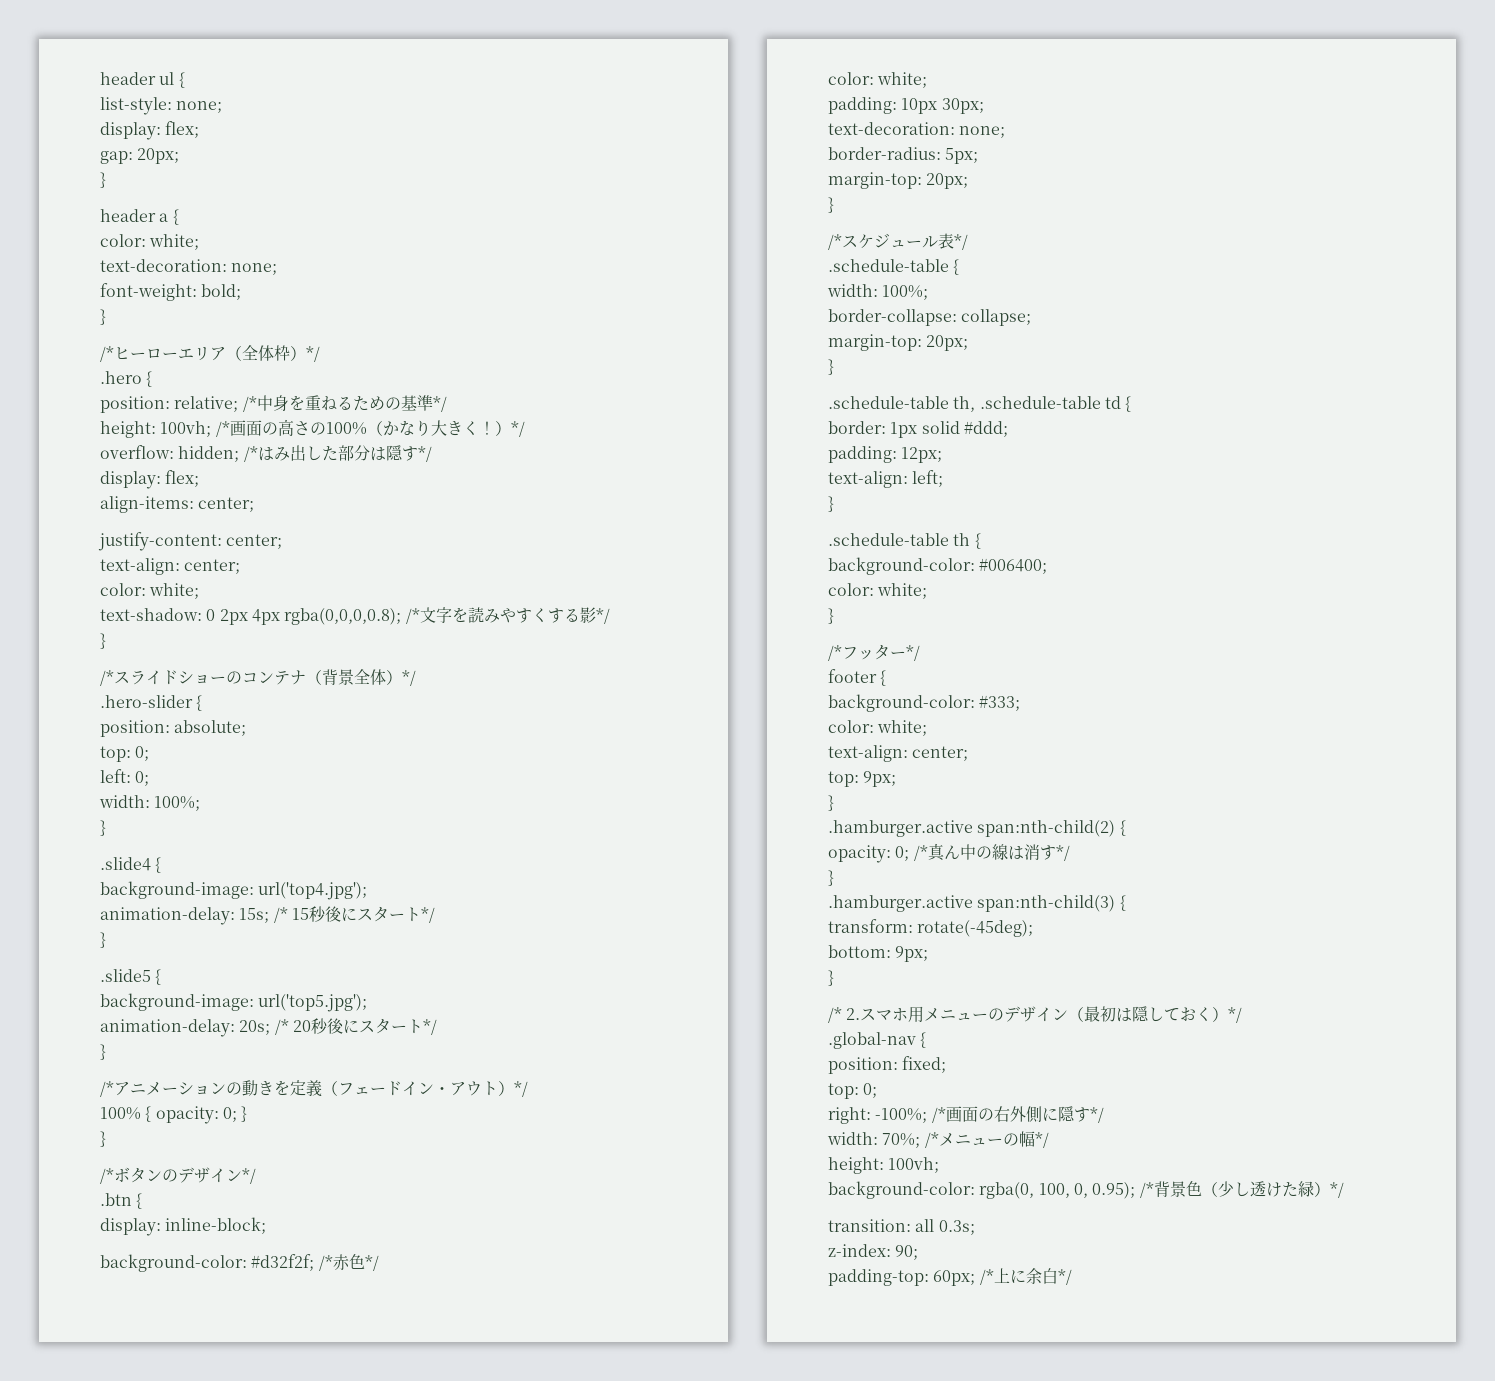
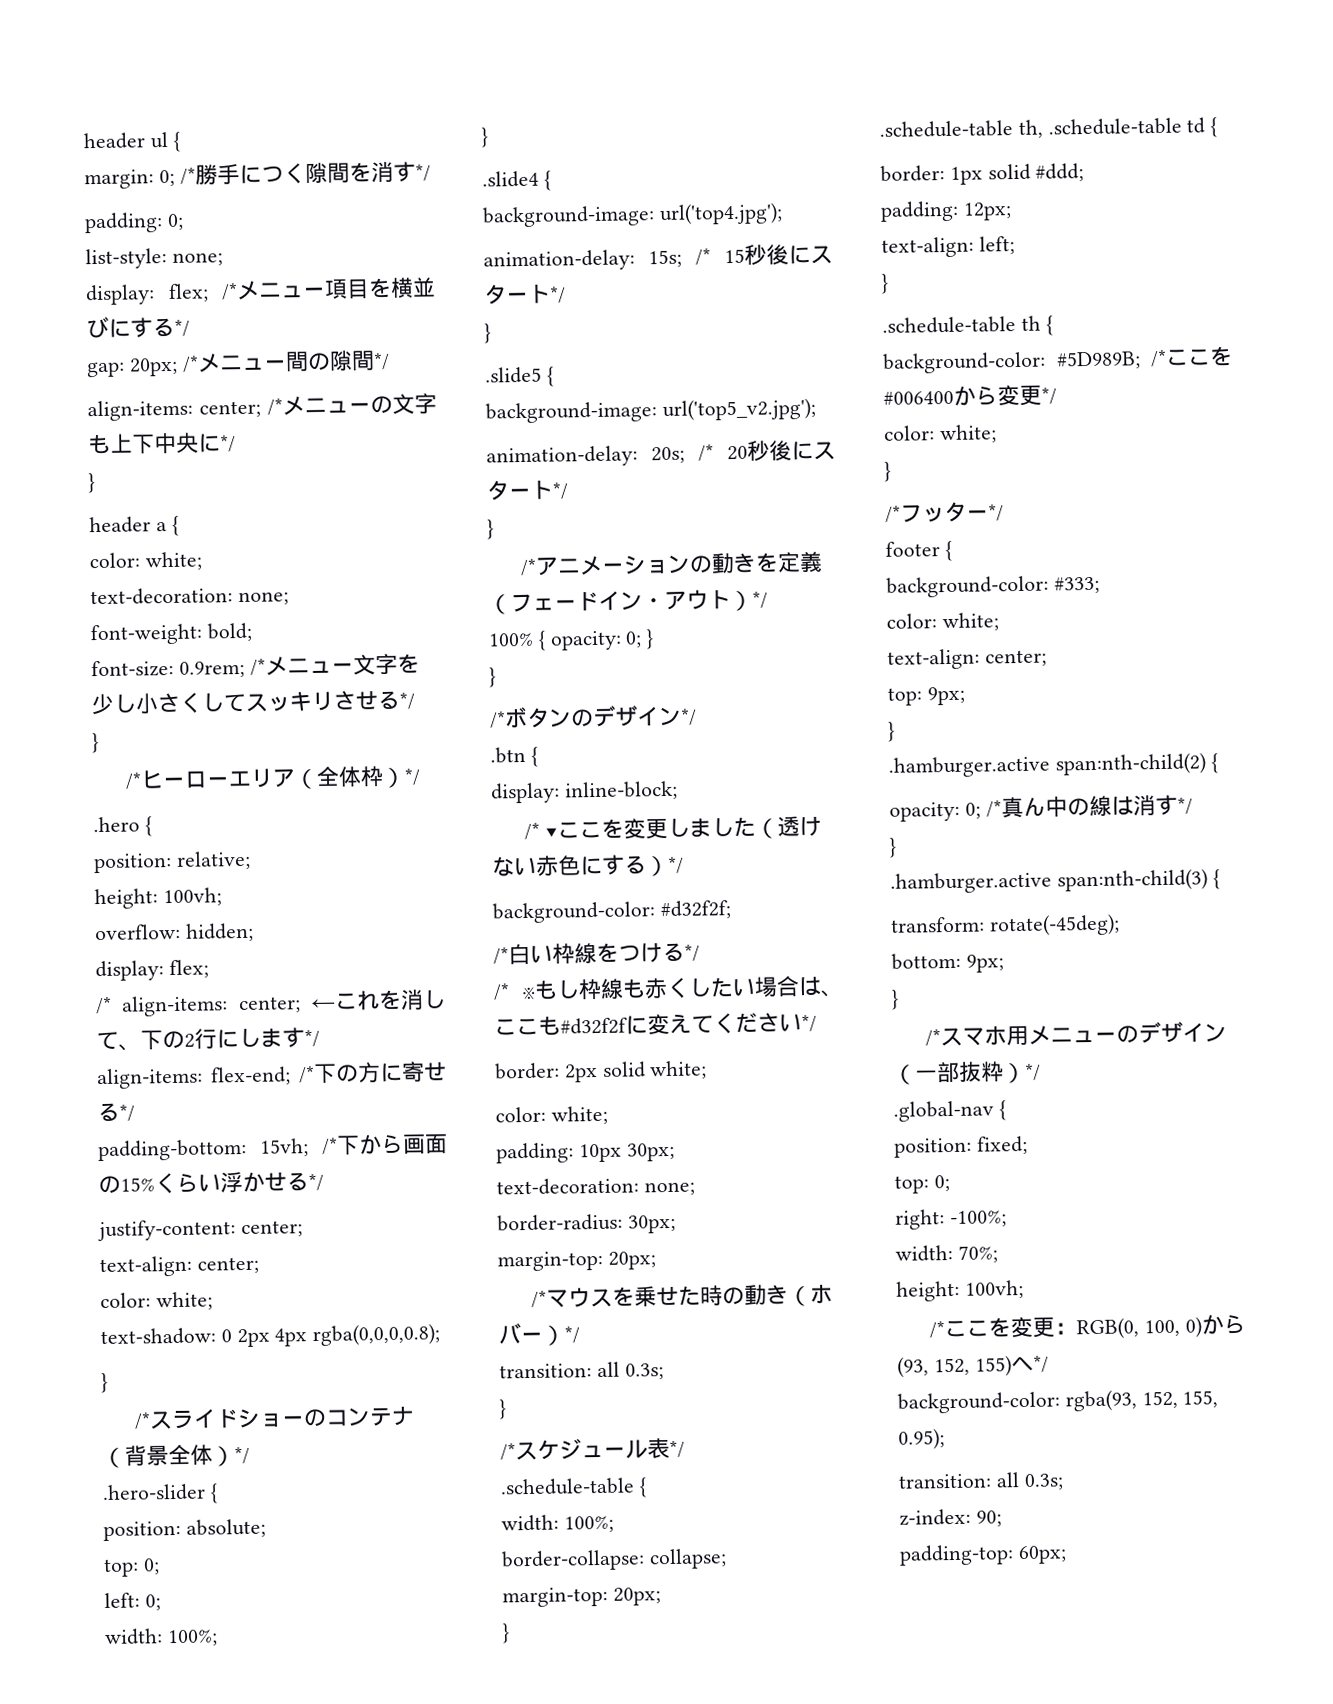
+ margin: 0; /*勝手につく隙間を消す*/
+ padding: 0;
  list-style: none;
- display: flex;
- gap: 20px;
+ display: flex; /*メニュー項目を横並びにする*/
+ gap: 20px; /*メニュー間の隙間*/
+ align-items: center; /*メニューの文字も上下中央に*/
+ font-size: 0.9rem; /*メニュー文字を少し小さくしてスッキリさせる*/
- position: relative; /*中身を重ねるための基準*/
- height: 100vh; /*画面の高さの100%（かなり大きく！）*/
- overflow: hidden; /*はみ出した部分は隠す*/
+ position: relative;
+ height: 100vh;
+ overflow: hidden;
  display: flex;
- align-items: center;
+ /* align-items: center; ←これを消して、下の2行にします*/
+ align-items: flex-end; /*下の方に寄せる*/
+ padding-bottom: 15vh; /*下から画面の15%くらい浮かせる*/
- text-shadow: 0 2px 4px rgba(0,0,0,0.8); /*文字を読みやすくする影*/
+ text-shadow: 0 2px 4px rgba(0,0,0,0.8);
- background-image: url('top5.jpg');
+ background-image: url('top5_v2.jpg');
- background-color: #d32f2f; /*赤色*/
+ /* ▼ここを変更しました（透けない赤色にする）*/
+ background-color: #d32f2f;
+ /*白い枠線をつける*/
+ /* ※もし枠線も赤くしたい場合は、ここも#d32f2fに変えてください*/
+ border: 2px solid white;
- border-radius: 5px;
+ border-radius: 30px;
  margin-top: 20px;
+ /*マウスを乗せた時の動き（ホバー）*/
+ transition: all 0.3s;
- background-color: #006400;
+ background-color: #5D989B; /*ここを#006400から変更*/
- /* 2.スマホ用メニューのデザイン（最初は隠しておく）*/
+ /*スマホ用メニューのデザイン（一部抜粋）*/
- right: -100%; /*画面の右外側に隠す*/
- width: 70%; /*メニューの幅*/
+ right: -100%;
+ width: 70%;
  height: 100vh;
- background-color: rgba(0, 100, 0, 0.95); /*背景色（少し透けた緑）*/
+ /*ここを変更：RGB(0, 100, 0)から(93, 152, 155)へ*/
+ background-color: rgba(93, 152, 155, 0.95);
- padding-top: 60px; /*上に余白*/
+ padding-top: 60px;

